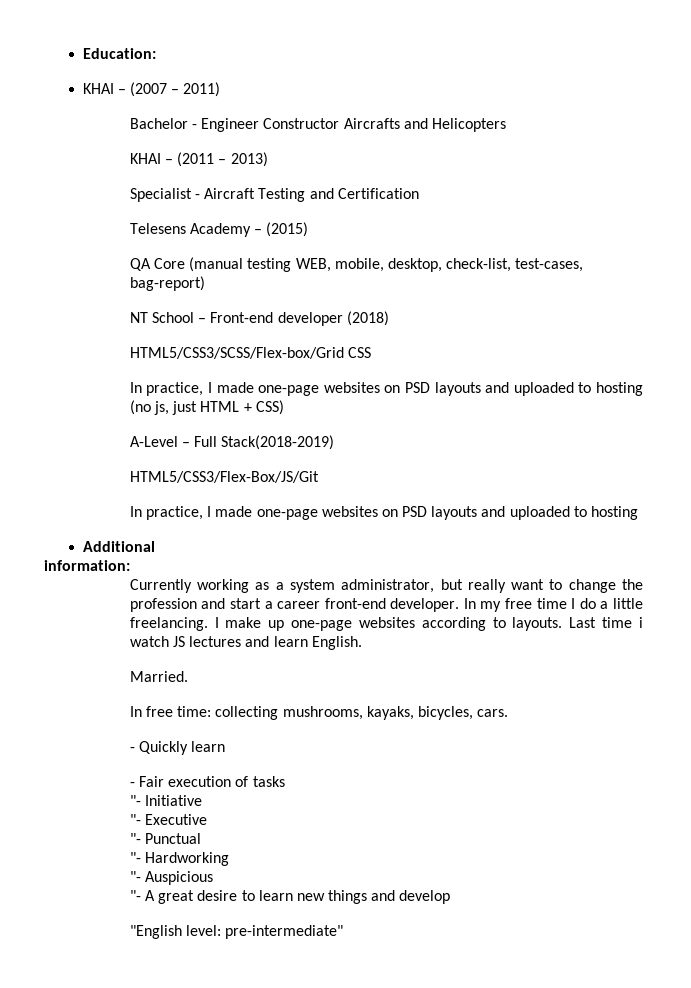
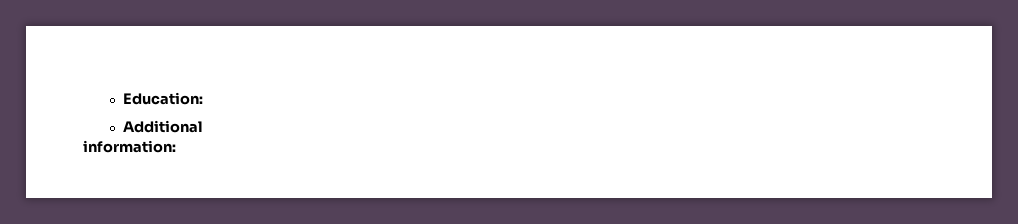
- KHAI – (2007 – 2011)
- Bachelor - Engineer Constructor Aircrafts and Helicopters
- KHAI – (2011 – 2013)
- Specialist - Aircraft Testing and Certification
- Telesens Academy – (2015)
- QA Core (manual testing WEB, mobile, desktop, check-list, test-cases, bag-report)
- NT School – Front-end developer (2018)
- HTML5/CSS3/SCSS/Flex-box/Grid CSS
- In practice, I made one-page websites on PSD layouts and uploaded to hosting (no js, just HTML + CSS)
- A-Level – Full Stack(2018-2019)
- HTML5/CSS3/Flex-Box/JS/Git
- In practice, I made one-page websites on PSD layouts and uploaded to hosting
  Additional
  information:
- Currently working as a system administrator, but really want to change the profession and start a career front-end developer. In my free time I do a little freelancing. I make up one-page websites according to layouts. Last time i watch JS lectures and learn English.
- Married.
- In free time: collecting mushrooms, kayaks, bicycles, cars.
- - Quickly learn
- - Fair execution of tasks
- "- Initiative
- "- Executive
- "- Punctual
- "- Hardworking
- "- Auspicious
- "- A great desire to learn new things and develop
- "English level: pre-intermediate"

